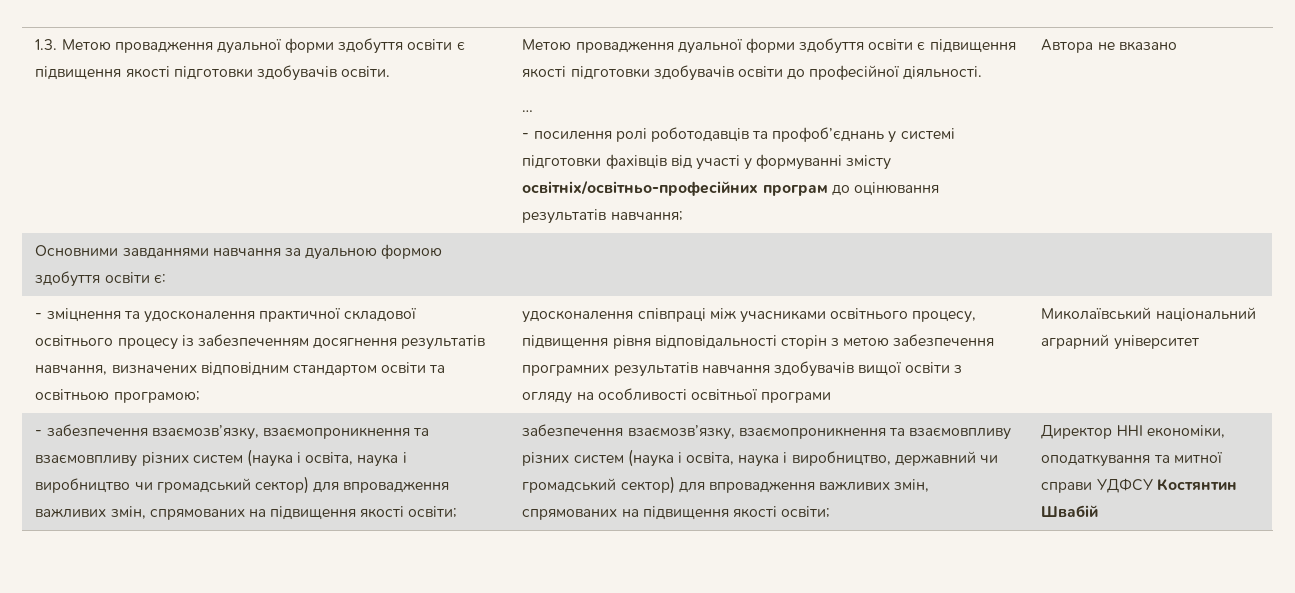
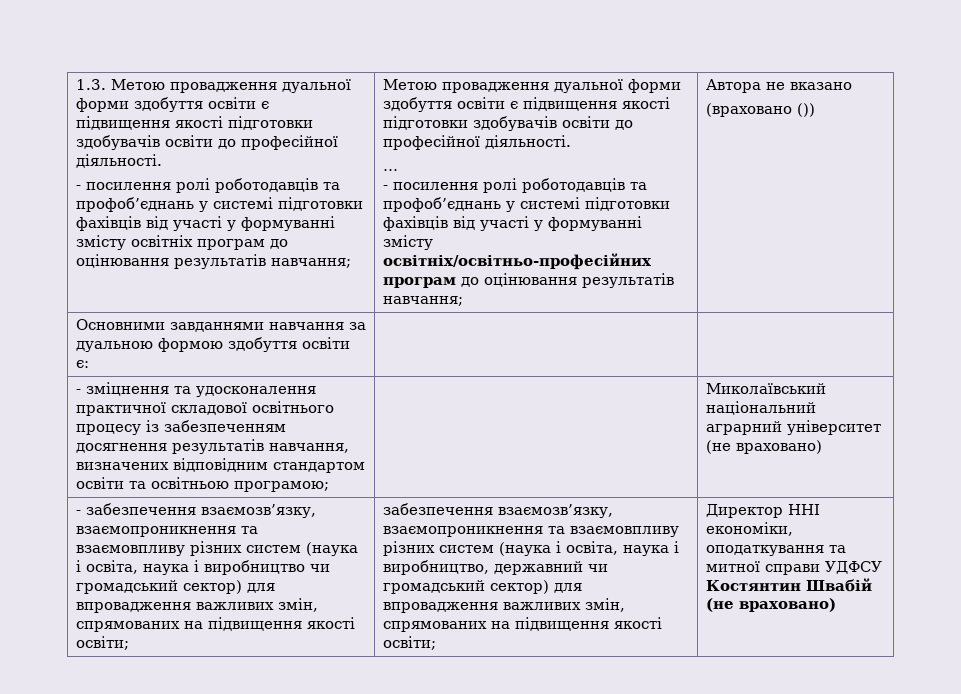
- 1.3. Метою провадження дуальної форми здобуття освіти є підвищення якості підготовки здобувачів освіти.
+ 1.3. Метою провадження дуальної форми здобуття освіти є підвищення якості підготовки здобувачів освіти до професійної діяльності.
+ - посилення ролі роботодавців та профоб’єднань у системі підготовки фахівців від участі у формуванні змісту освітніх програм до оцінювання результатів навчання;
+ (враховано ())
- удосконалення співпраці між учасниками освітнього процесу, підвищення рівня відповідальності сторін з метою забезпечення програмних результатів навчання здобувачів вищої освіти з огляду на особливості освітньої програми
- Миколаївський національний аграрний університет
+ Миколаївський національний аграрний університет (не враховано)
- Директор ННІ економіки, оподаткування та митної справи УДФСУ Костянтин Швабій
+ Директор ННІ економіки, оподаткування та митної справи УДФСУ Костянтин Швабій (не враховано)

